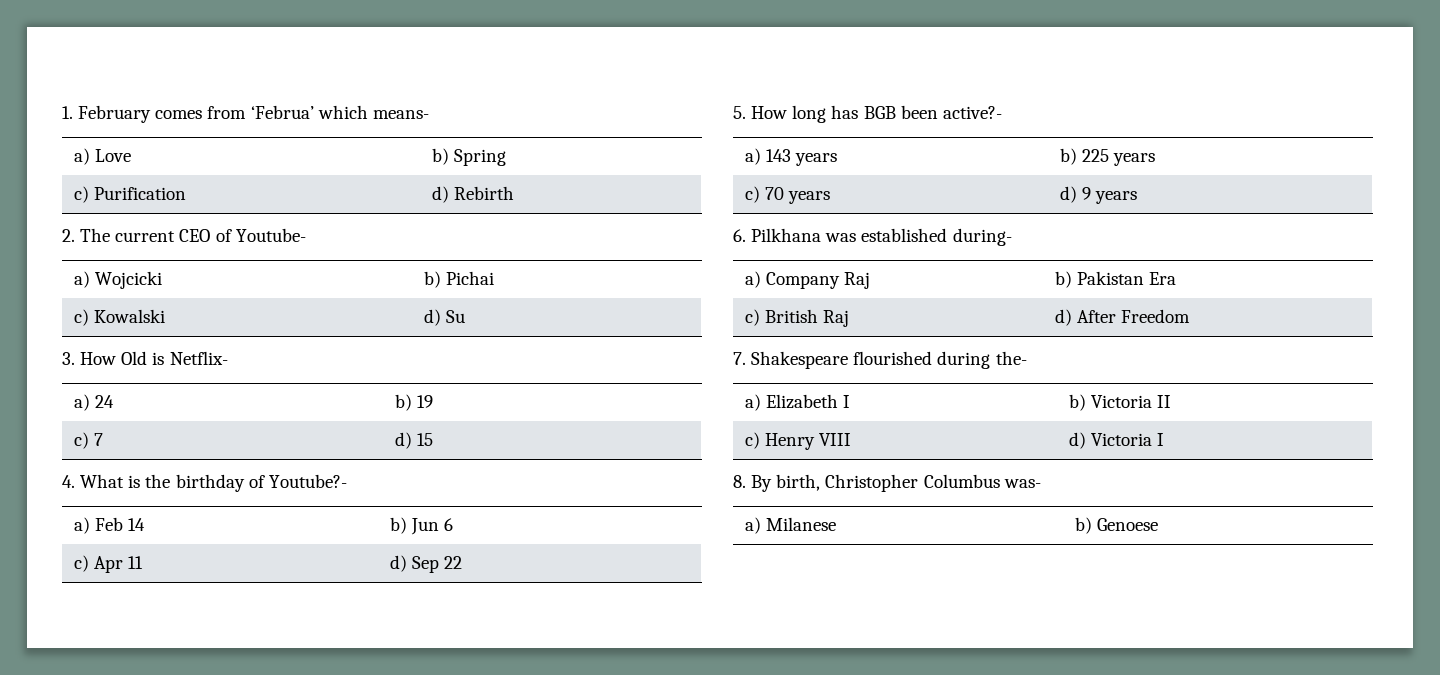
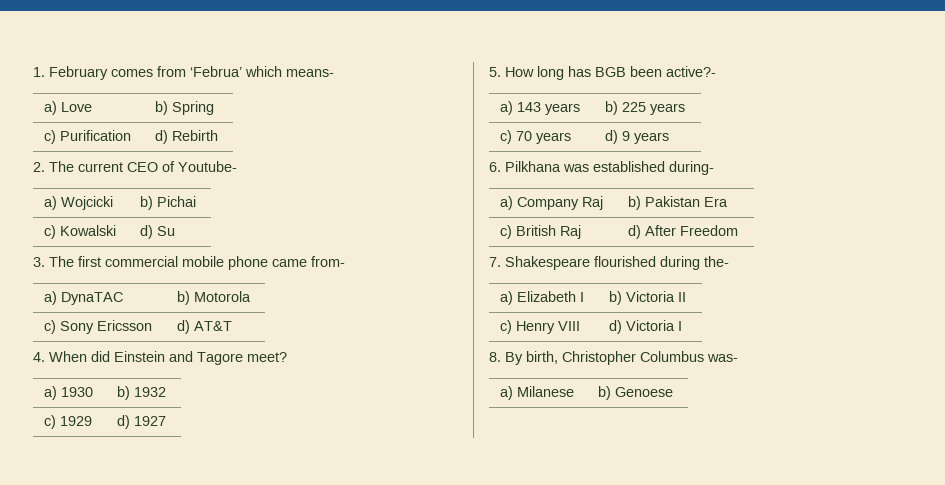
- 3. How Old is Netflix-
- a) 24 | b) 19
- c) 7 | d) 15
+ 3. The first commercial mobile phone came from-
+ a) DynaTAC | b) Motorola
+ c) Sony Ericsson | d) AT&T
- 4. What is the birthday of Youtube?-
- a) Feb 14 | b) Jun 6
- c) Apr 11 | d) Sep 22
+ 4. When did Einstein and Tagore meet?
+ a) 1930 | b) 1932
+ c) 1929 | d) 1927

